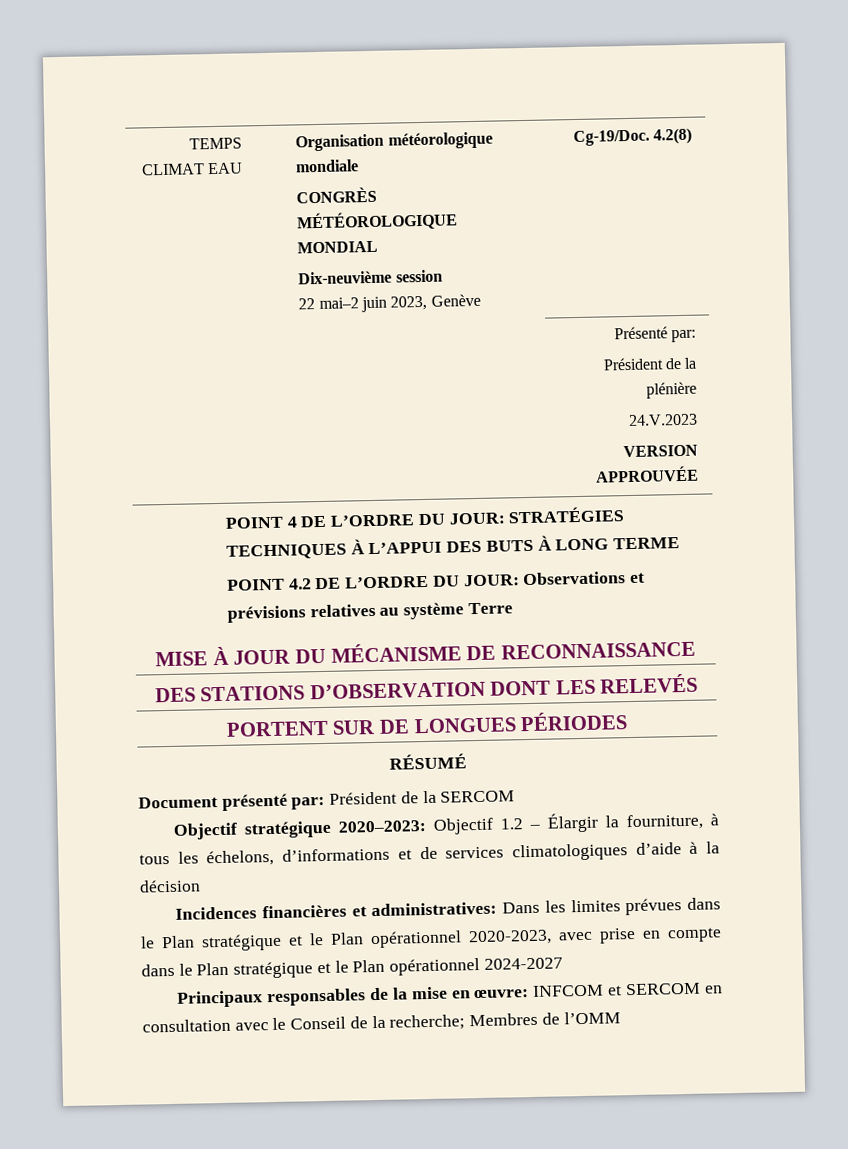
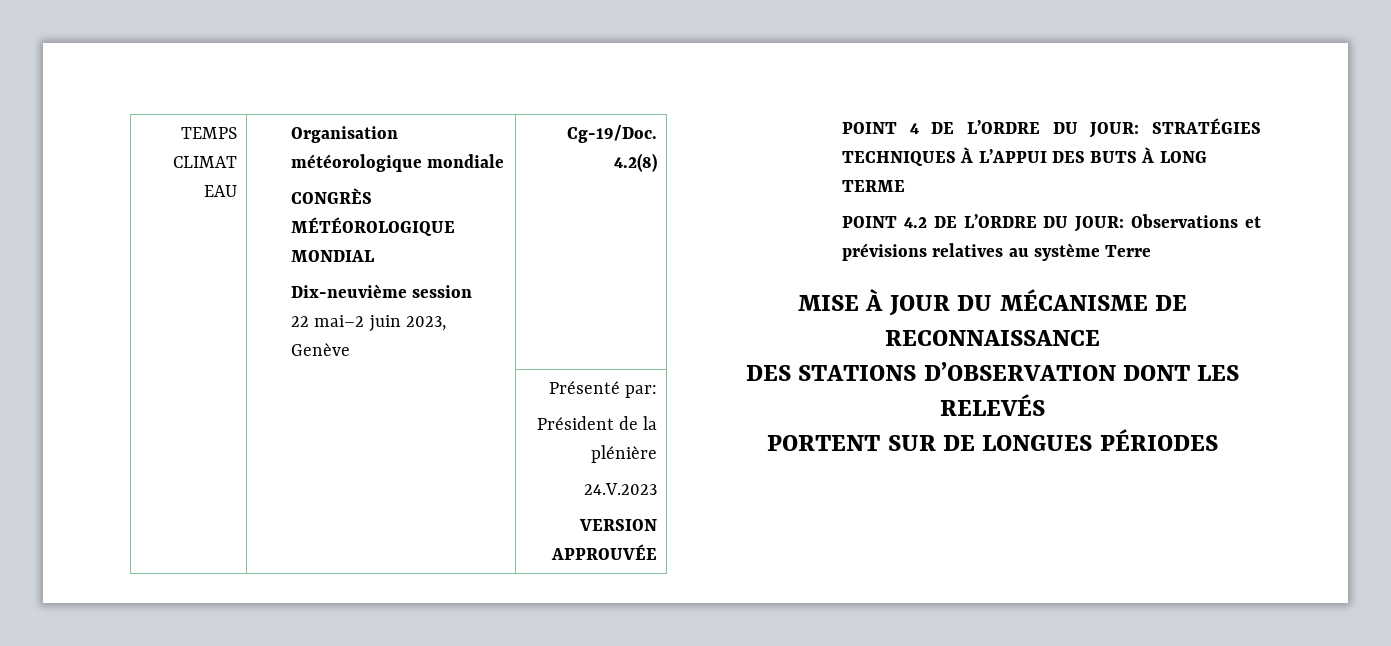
- RÉSUMÉ
- Document présenté par: Président de la SERCOM
- Objectif stratégique 2020–2023: Objectif 1.2 – Élargir la fourniture, à tous les échelons, d’informations et de services climatologiques d’aide à la décision
- Incidences financières et administratives: Dans les limites prévues dans le Plan stratégique et le Plan opérationnel 2020-2023, avec prise en compte dans le Plan stratégique et le Plan opérationnel 2024-2027
- Principaux responsables de la mise en œuvre: INFCOM et SERCOM en consultation avec le Conseil de la recherche; Membres de l’OMM

